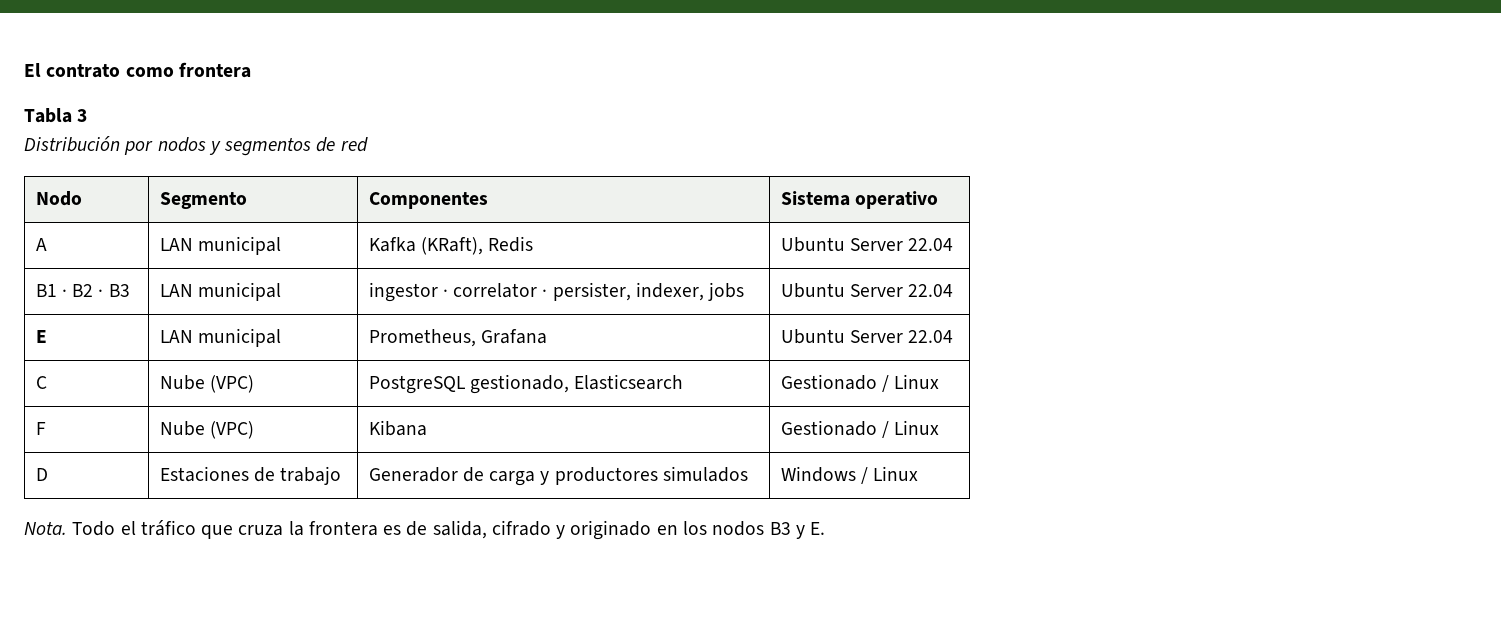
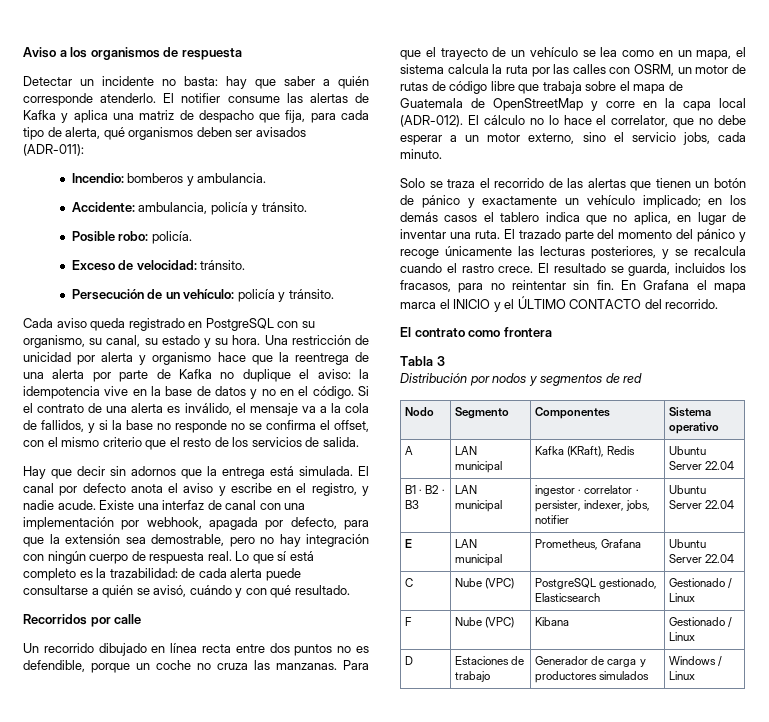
+ Aviso a los organismos de respuesta
+ Detectar un incidente no basta: hay que saber a quién corresponde atenderlo. El notifier consume las alertas de Kafka y aplica una matriz de despacho que fija, para cada tipo de alerta, qué organismos deben ser avisados (ADR-011):
+ Incendio: bomberos y ambulancia.
+ Accidente: ambulancia, policía y tránsito.
+ Posible robo: policía.
+ Exceso de velocidad: tránsito.
+ Persecución de un vehículo: policía y tránsito.
+ Cada aviso queda registrado en PostgreSQL con su organismo, su canal, su estado y su hora. Una restricción de unicidad por alerta y organismo hace que la reentrega de una alerta por parte de Kafka no duplique el aviso: la idempotencia vive en la base de datos y no en el código. Si el contrato de una alerta es inválido, el mensaje va a la cola de fallidos, y si la base no responde no se confirma el offset, con el mismo criterio que el resto de los servicios de salida.
+ Hay que decir sin adornos que la entrega está simulada. El canal por defecto anota el aviso y escribe en el registro, y nadie acude. Existe una interfaz de canal con una implementación por webhook, apagada por defecto, para que la extensión sea demostrable, pero no hay integración con ningún cuerpo de respuesta real. Lo que sí está completo es la trazabilidad: de cada alerta puede consultarse a quién se avisó, cuándo y con qué resultado.
+ Recorridos por calle
+ Un recorrido dibujado en línea recta entre dos puntos no es defendible, porque un coche no cruza las manzanas. Para que el trayecto de un vehículo se lea como en un mapa, el sistema calcula la ruta por las calles con OSRM, un motor de rutas de código libre que trabaja sobre el mapa de Guatemala de OpenStreetMap y corre en la capa local (ADR-012). El cálculo no lo hace el correlator, que no debe esperar a un motor externo, sino el servicio jobs, cada minuto.
+ Solo se traza el recorrido de las alertas que tienen un botón de pánico y exactamente un vehículo implicado; en los demás casos el tablero indica que no aplica, en lugar de inventar una ruta. El trazado parte del momento del pánico y recoge únicamente las lecturas posteriores, y se recalcula cuando el rastro crece. El resultado se guarda, incluidos los fracasos, para no reintentar sin fin. En Grafana el mapa marca el INICIO y el ÚLTIMO CONTACTO del recorrido.
- B1 · B2 · B3 | LAN municipal | ingestor · correlator · persister, indexer, jobs | Ubuntu Server 22.04
+ B1 · B2 · B3 | LAN municipal | ingestor · correlator · persister, indexer, jobs, notifier | Ubuntu Server 22.04
- Nota. Todo el tráfico que cruza la frontera es de salida, cifrado y originado en los nodos B3 y E.

